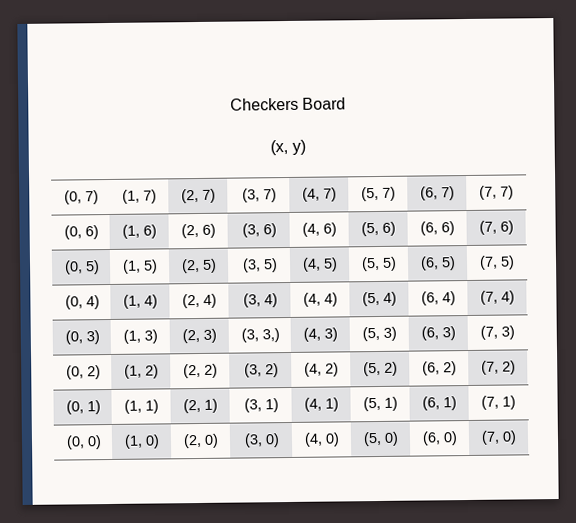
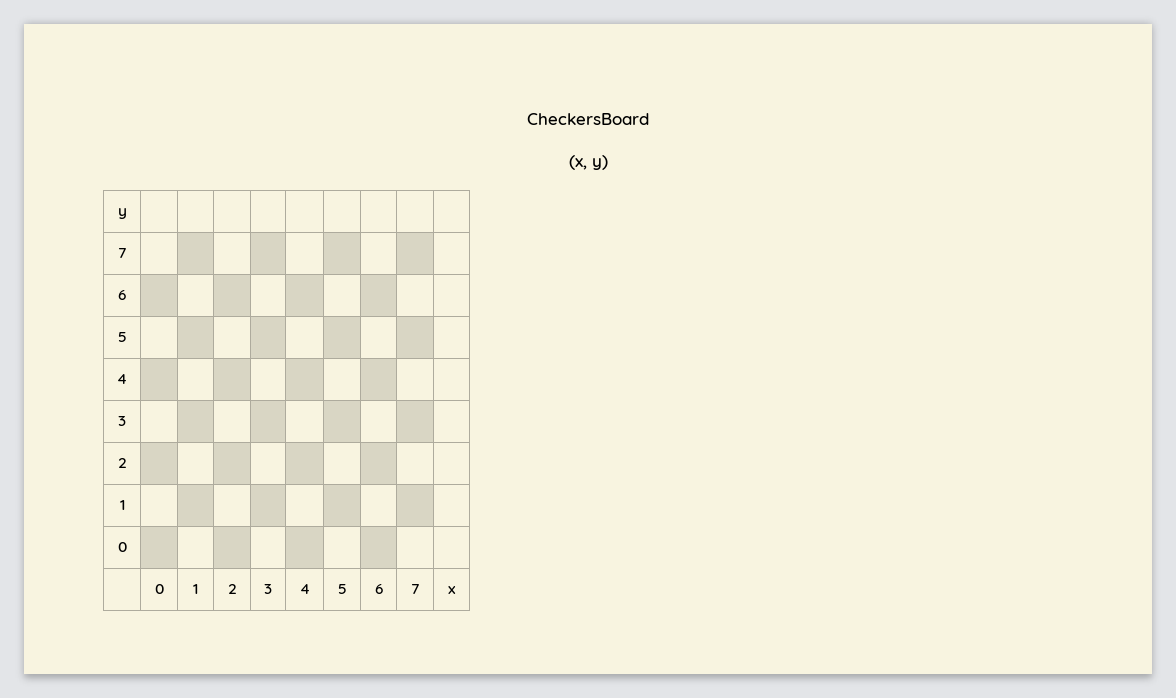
- Checkers Board
+ CheckersBoard
- (0, 7) | (1, 7) | (2, 7) | (3, 7) | (4, 7) | (5, 7) | (6, 7) | (7, 7)
- (0, 6) | (1, 6) | (2, 6) | (3, 6) | (4, 6) | (5, 6) | (6, 6) | (7, 6)
- (0, 5) | (1, 5) | (2, 5) | (3, 5) | (4, 5) | (5, 5) | (6, 5) | (7, 5)
- (0, 4) | (1, 4) | (2, 4) | (3, 4) | (4, 4) | (5, 4) | (6, 4) | (7, 4)
- (0, 3) | (1, 3) | (2, 3) | (3, 3,) | (4, 3) | (5, 3) | (6, 3) | (7, 3)
- (0, 2) | (1, 2) | (2, 2) | (3, 2) | (4, 2) | (5, 2) | (6, 2) | (7, 2)
- (0, 1) | (1, 1) | (2, 1) | (3, 1) | (4, 1) | (5, 1) | (6, 1) | (7, 1)
- (0, 0) | (1, 0) | (2, 0) | (3, 0) | (4, 0) | (5, 0) | (6, 0) | (7, 0)
+ y | | | | | | | | |
+ 7 | | | | | | | | |
+ 6 | | | | | | | | |
+ 5 | | | | | | | | |
+ 4 | | | | | | | | |
+ 3 | | | | | | | | |
+ 2 | | | | | | | | |
+ 1 | | | | | | | | |
+ 0 | | | | | | | | |
+ | 0 | 1 | 2 | 3 | 4 | 5 | 6 | 7 | x

